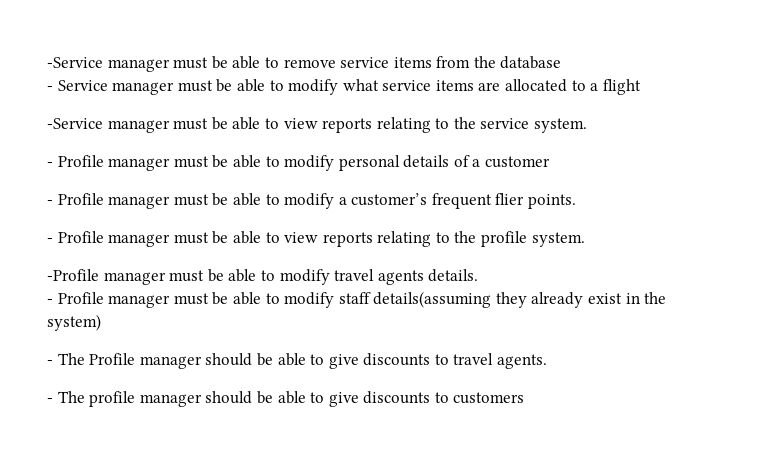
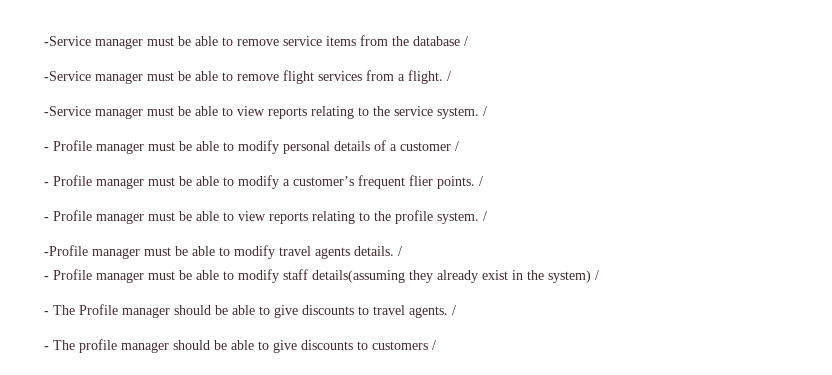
- -Service manager must be able to remove service items from the database
- - Service manager must be able to modify what service items are allocated to a flight
+ -Service manager must be able to remove service items from the database /
+ -Service manager must be able to remove flight services from a flight. /
- -Service manager must be able to view reports relating to the service system.
+ -Service manager must be able to view reports relating to the service system. /
- - Profile manager must be able to modify personal details of a customer
+ - Profile manager must be able to modify personal details of a customer /
- - Profile manager must be able to modify a customer’s frequent flier points.
+ - Profile manager must be able to modify a customer’s frequent flier points. /
- - Profile manager must be able to view reports relating to the profile system.
+ - Profile manager must be able to view reports relating to the profile system. /
- -Profile manager must be able to modify travel agents details.
+ -Profile manager must be able to modify travel agents details. /
- - Profile manager must be able to modify staff details(assuming they already exist in the system)
+ - Profile manager must be able to modify staff details(assuming they already exist in the system) /
- - The Profile manager should be able to give discounts to travel agents.
+ - The Profile manager should be able to give discounts to travel agents. /
- - The profile manager should be able to give discounts to customers
+ - The profile manager should be able to give discounts to customers /

